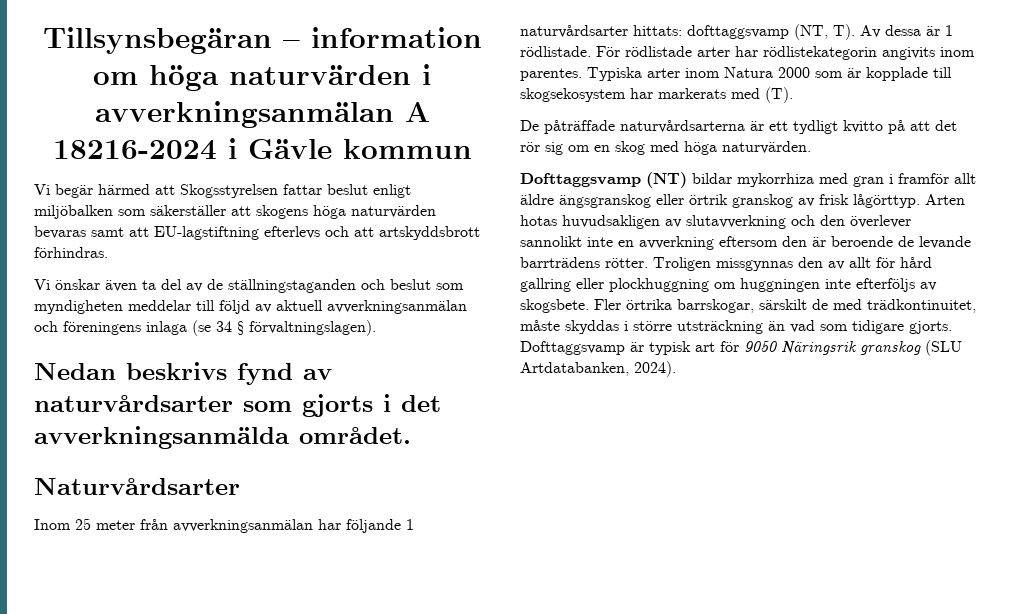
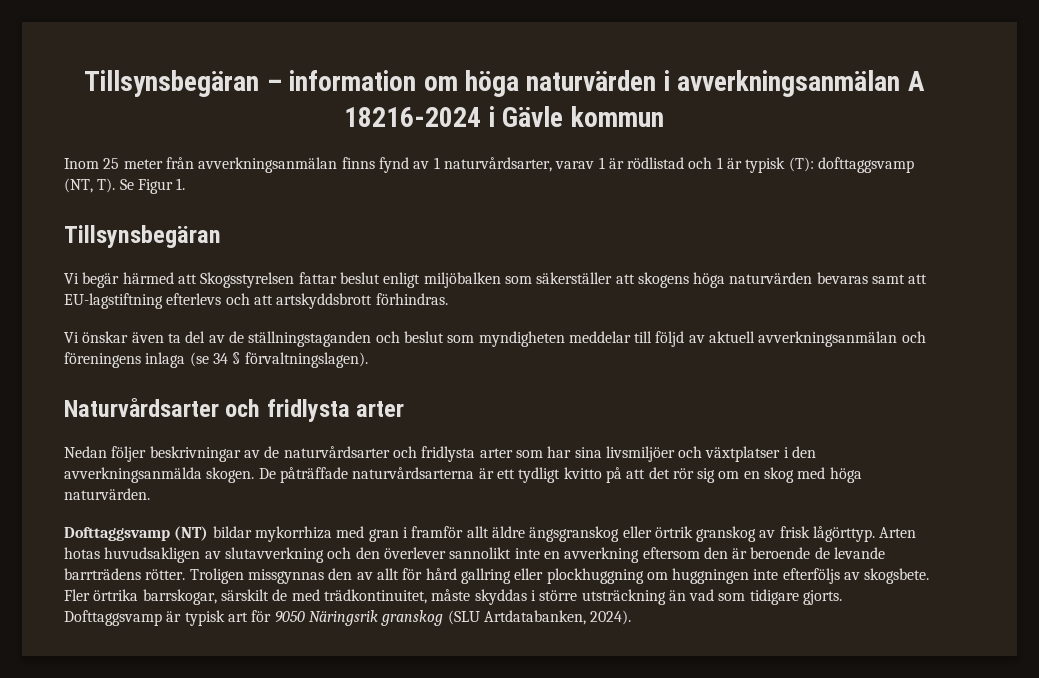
+ Inom 25 meter från avverkningsanmälan finns fynd av 1 naturvårdsarter, varav 1 är rödlistad och 1 är typisk (T): dofttaggsvamp (NT, T). Se Figur 1.
+ Tillsynsbegäran
- Nedan beskrivs fynd av naturvårdsarter som gjorts i det avverkningsanmälda området.
- Naturvårdsarter
- Inom 25 meter från avverkningsanmälan har följande 1 naturvårdsarter hittats: dofttaggsvamp (NT, T). Av dessa är 1 rödlistade. För rödlistade arter har rödlistekategorin angivits inom parentes. Typiska arter inom Natura 2000 som är kopplade till skogsekosystem har markerats med (T).
- De påträffade naturvårdsarterna är ett tydligt kvitto på att det rör sig om en skog med höga naturvärden.
+ Naturvårdsarter och fridlysta arter
+ Nedan följer beskrivningar av de naturvårdsarter och fridlysta arter som har sina livsmiljöer och växtplatser i den avverkningsanmälda skogen. De påträffade naturvårdsarterna är ett tydligt kvitto på att det rör sig om en skog med höga naturvärden.

